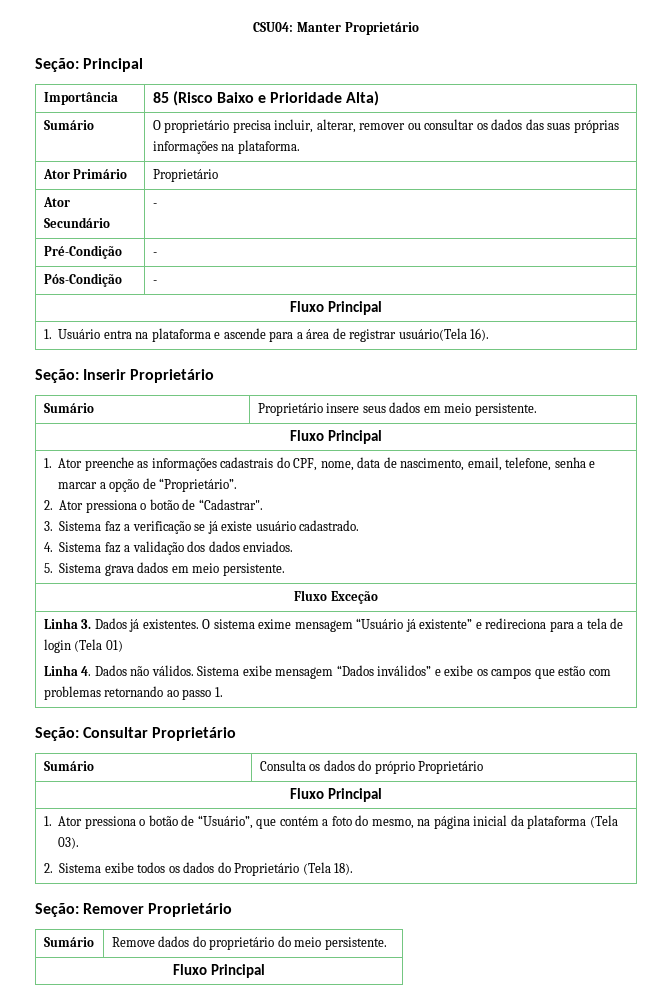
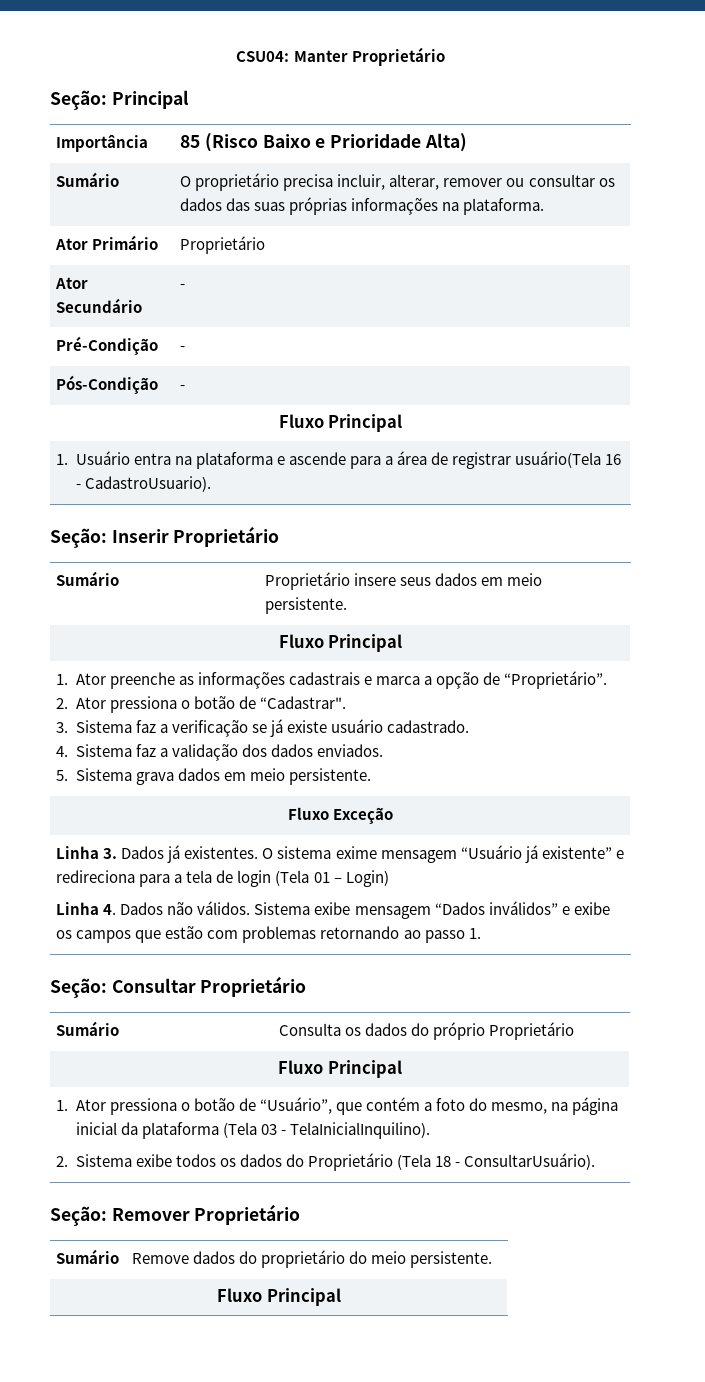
- 1. Usuário entra na plataforma e ascende para a área de registrar usuário(Tela 16).
+ 1. Usuário entra na plataforma e ascende para a área de registrar usuário(Tela 16 - CadastroUsuario).
- 1. Ator preenche as informações cadastrais do CPF, nome, data de nascimento, email, telefone, senha e marcar a opção de “Proprietário”.
+ 1. Ator preenche as informações cadastrais e marca a opção de “Proprietário”.
- O sistema exime mensagem “Usuário já existente” e redireciona para a tela de login (Tela 01)
+ O sistema exime mensagem “Usuário já existente” e redireciona para a tela de login (Tela 01 – Login)
- 1. Ator pressiona o botão de “Usuário”, que contém a foto do mesmo, na página inicial da plataforma (Tela 03).
- 2. Sistema exibe todos os dados do Proprietário (Tela 18).
+ 1. Ator pressiona o botão de “Usuário”, que contém a foto do mesmo, na página inicial da plataforma (Tela 03 - TelaInicialInquilino).
+ 2. Sistema exibe todos os dados do Proprietário (Tela 18 - ConsultarUsuário).

